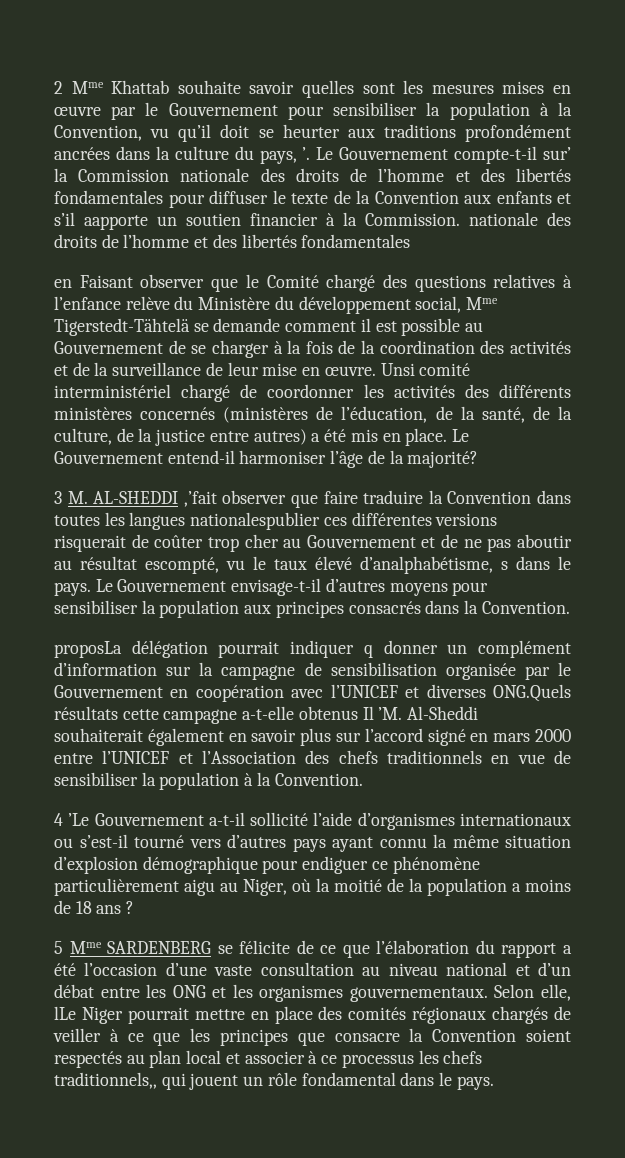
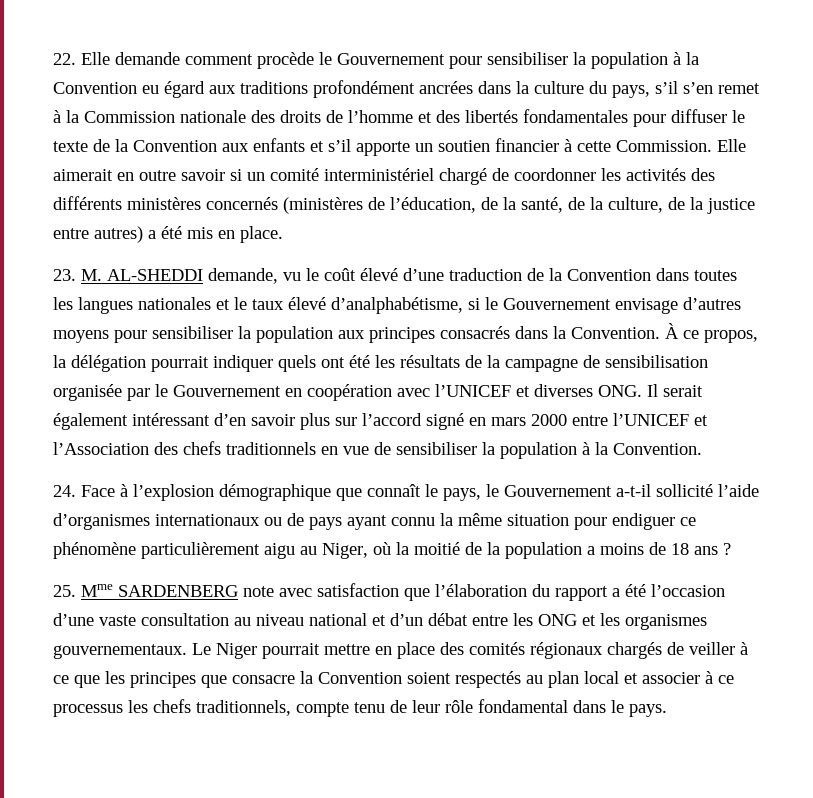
- 2 Mme Khattab souhaite savoir quelles sont les mesures mises en œuvre par le Gouvernement pour sensibiliser la population à la Convention, vu qu’il doit se heurter aux traditions profondément ancrées dans la culture du pays, ’. Le Gouvernement compte-t-il sur’ la Commission nationale des droits de l’homme et des libertés fondamentales pour diffuser le texte de la Convention aux enfants et s’il aapporte un soutien financier à la Commission. nationale des droits de l’homme et des libertés fondamentales
- en Faisant observer que le Comité chargé des questions relatives à l’enfance relève du Ministère du développement social, Mme Tigerstedt-Tähtelä se demande comment il est possible au Gouvernement de se charger à la fois de la coordination des activités et de la surveillance de leur mise en œuvre. Unsi comité interministériel chargé de coordonner les activités des différents ministères concernés (ministères de l’éducation, de la santé, de la culture, de la justice entre autres) a été mis en place. Le Gouvernement entend-il harmoniser l’âge de la majorité?
- 3 M. AL-SHEDDI ,’fait observer que faire traduire la Convention dans toutes les langues nationalespublier ces différentes versions risquerait de coûter trop cher au Gouvernement et de ne pas aboutir au résultat escompté, vu le taux élevé d’analphabétisme, s dans le pays. Le Gouvernement envisage-t-il d’autres moyens pour sensibiliser la population aux principes consacrés dans la Convention.
- proposLa délégation pourrait indiquer q donner un complément d’information sur la campagne de sensibilisation organisée par le Gouvernement en coopération avec l’UNICEF et diverses ONG.Quels résultats cette campagne a-t-elle obtenus Il ’M. Al-Sheddi souhaiterait également en savoir plus sur l’accord signé en mars 2000 entre l’UNICEF et l’Association des chefs traditionnels en vue de sensibiliser la population à la Convention.
+ 22. Elle demande comment procède le Gouvernement pour sensibiliser la population à la Convention eu égard aux traditions profondément ancrées dans la culture du pays, s’il s’en remet à la Commission nationale des droits de l’homme et des libertés fondamentales pour diffuser le texte de la Convention aux enfants et s’il apporte un soutien financier à cette Commission. Elle aimerait en outre savoir si un comité interministériel chargé de coordonner les activités des différents ministères concernés (ministères de l’éducation, de la santé, de la culture, de la justice entre autres) a été mis en place.
+ 23. M. AL-SHEDDI demande, vu le coût élevé d’une traduction de la Convention dans toutes les langues nationales et le taux élevé d’analphabétisme, si le Gouvernement envisage d’autres moyens pour sensibiliser la population aux principes consacrés dans la Convention. À ce propos, la délégation pourrait indiquer quels ont été les résultats de la campagne de sensibilisation organisée par le Gouvernement en coopération avec l’UNICEF et diverses ONG. Il serait également intéressant d’en savoir plus sur l’accord signé en mars 2000 entre l’UNICEF et l’Association des chefs traditionnels en vue de sensibiliser la population à la Convention.
- 4 ’Le Gouvernement a-t-il sollicité l’aide d’organismes internationaux ou s’est-il tourné vers d’autres pays ayant connu la même situation d’explosion démographique pour endiguer ce phénomène particulièrement aigu au Niger, où la moitié de la population a moins de 18 ans ?
+ 24. Face à l’explosion démographique que connaît le pays, le Gouvernement a-t-il sollicité l’aide d’organismes internationaux ou de pays ayant connu la même situation pour endiguer ce phénomène particulièrement aigu au Niger, où la moitié de la population a moins de 18 ans ?
- 5 Mme SARDENBERG se félicite de ce que l’élaboration du rapport a été l’occasion d’une vaste consultation au niveau national et d’un débat entre les ONG et les organismes gouvernementaux.
+ 25. Mme SARDENBERG note avec satisfaction que l’élaboration du rapport a été l’occasion d’une vaste consultation au niveau national et d’un débat entre les ONG et les organismes gouvernementaux.
- Selon elle, lLe Niger pourrait mettre en place des comités régionaux chargés de veiller à ce que les principes que consacre la Convention soient respectés au plan local et associer à ce processus les chefs traditionnels,, qui jouent un rôle fondamental dans le pays.
+ Le Niger pourrait mettre en place des comités régionaux chargés de veiller à ce que les principes que consacre la Convention soient respectés au plan local et associer à ce processus les chefs traditionnels, compte tenu de leur rôle fondamental dans le pays.

